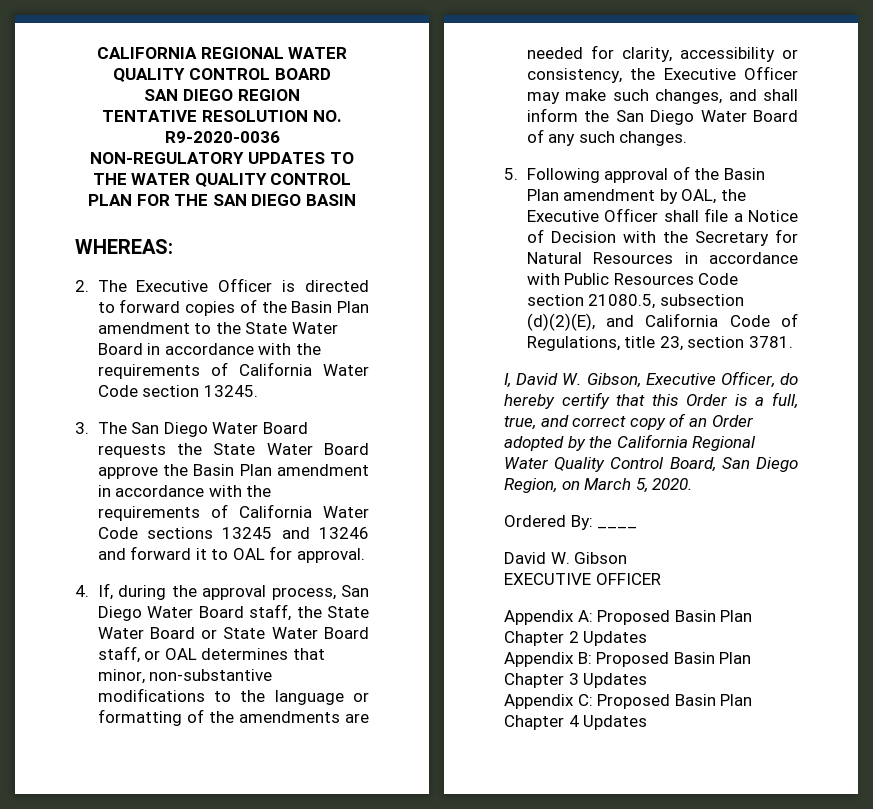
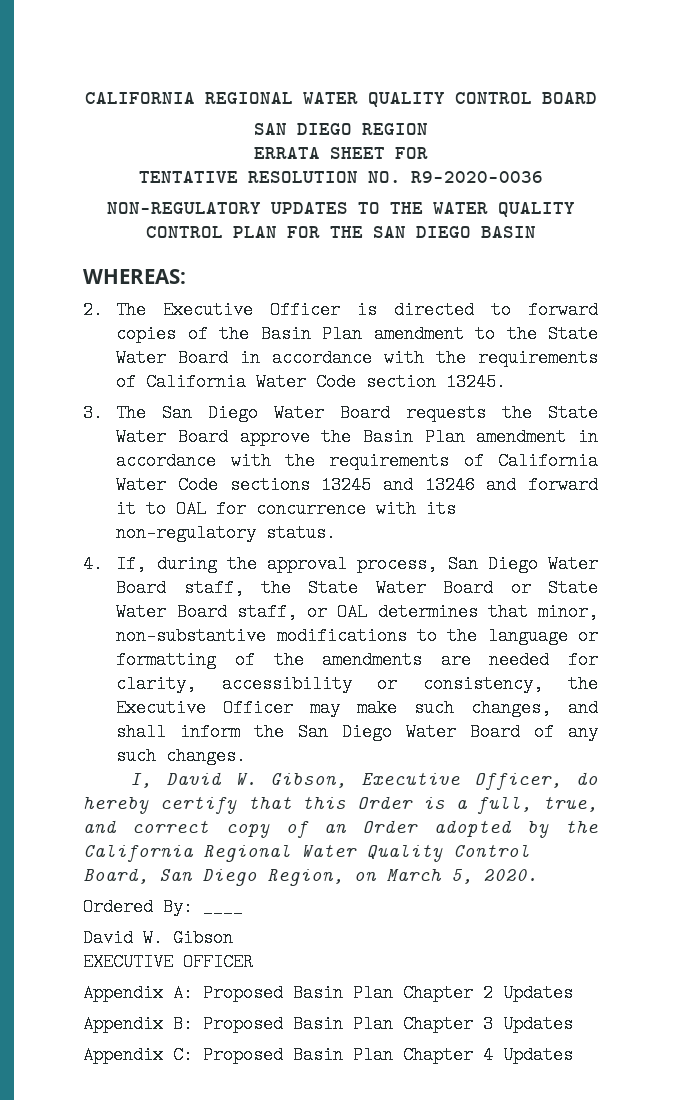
+ ERRATA SHEET FOR
- 3. The San Diego Water Board requests the State Water Board approve the Basin Plan amendment in accordance with the requirements of California Water Code sections 13245 and 13246 and forward it to OAL for approval.
+ 3. The San Diego Water Board requests the State Water Board approve the Basin Plan amendment in accordance with the requirements of California Water Code sections 13245 and 13246 and forward it to OAL for concurrence with its non-regulatory status.
- 5. Following approval of the Basin Plan amendment by OAL, the Executive Officer shall file a Notice of Decision with the Secretary for Natural Resources in accordance with Public Resources Code section 21080.5, subsection (d)(2)(E), and California Code of Regulations, title 23, section 3781.

